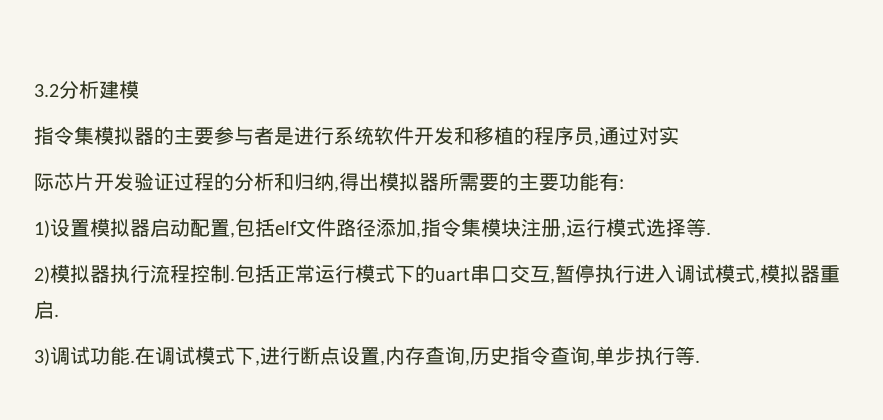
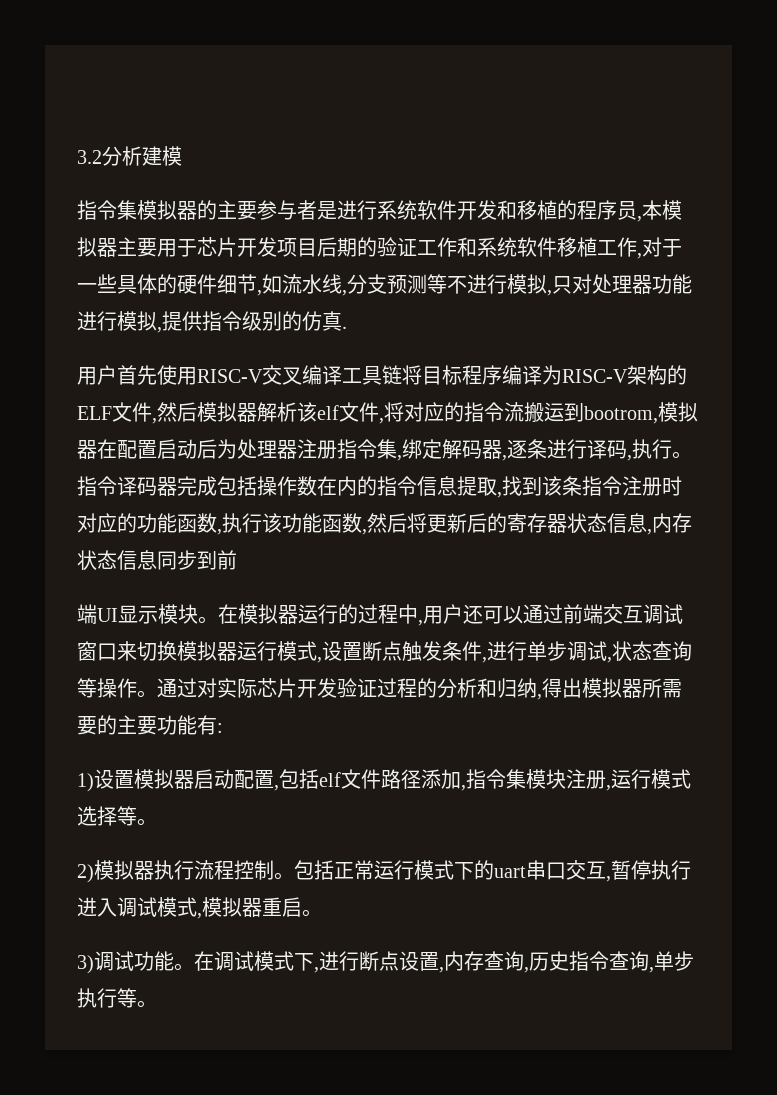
- 指令集模拟器的主要参与者是进行系统软件开发和移植的程序员,通过对实
- 际芯片开发验证过程的分析和归纳,得出模拟器所需要的主要功能有:
+ 指令集模拟器的主要参与者是进行系统软件开发和移植的程序员,本模拟器主要用于芯片开发项目后期的验证工作和系统软件移植工作,对于一些具体的硬件细节,如流水线,分支预测等不进行模拟,只对处理器功能进行模拟,提供指令级别的仿真.
+ 用户首先使用RISC-V交叉编译工具链将目标程序编译为RISC-V架构的ELF文件,然后模拟器解析该elf文件,将对应的指令流搬运到bootrom,模拟器在配置启动后为处理器注册指令集,绑定解码器,逐条进行译码,执行。指令译码器完成包括操作数在内的指令信息提取,找到该条指令注册时对应的功能函数,执行该功能函数,然后将更新后的寄存器状态信息,内存状态信息同步到前
+ 端UI显示模块。在模拟器运行的过程中,用户还可以通过前端交互调试窗口来切换模拟器运行模式,设置断点触发条件,进行单步调试,状态查询等操作。通过对实际芯片开发验证过程的分析和归纳,得出模拟器所需要的主要功能有:
- 1)设置模拟器启动配置,包括elf文件路径添加,指令集模块注册,运行模式选择等.
+ 1)设置模拟器启动配置,包括elf文件路径添加,指令集模块注册,运行模式选择等。
- 2)模拟器执行流程控制.
+ 2)模拟器执行流程控制。
- 包括正常运行模式下的uart串口交互,暂停执行进入调试模式,模拟器重启.
+ 包括正常运行模式下的uart串口交互,暂停执行进入调试模式,模拟器重启。
- 3)调试功能.
+ 3)调试功能。
- 在调试模式下,进行断点设置,内存查询,历史指令查询,单步执行等.
+ 在调试模式下,进行断点设置,内存查询,历史指令查询,单步执行等。

